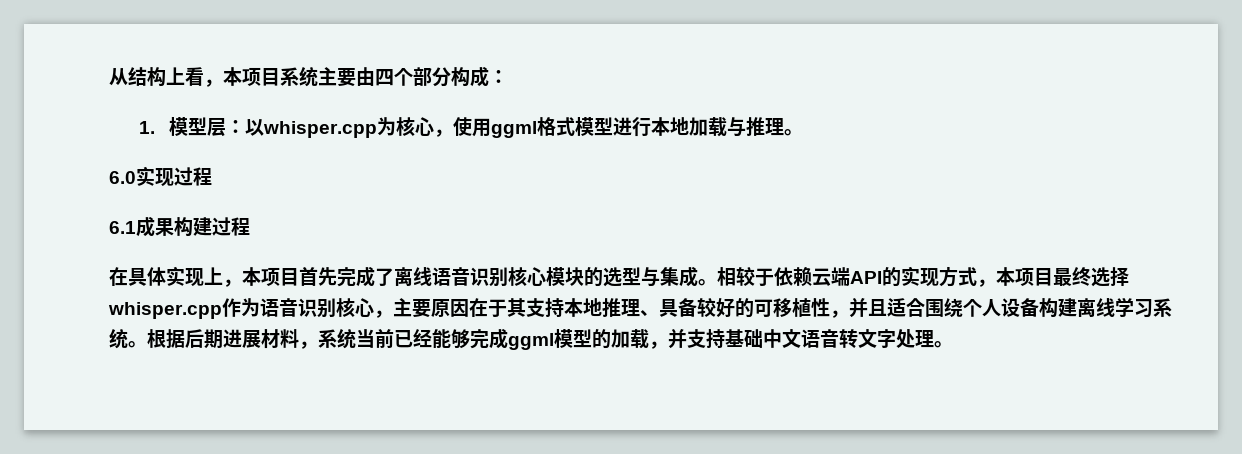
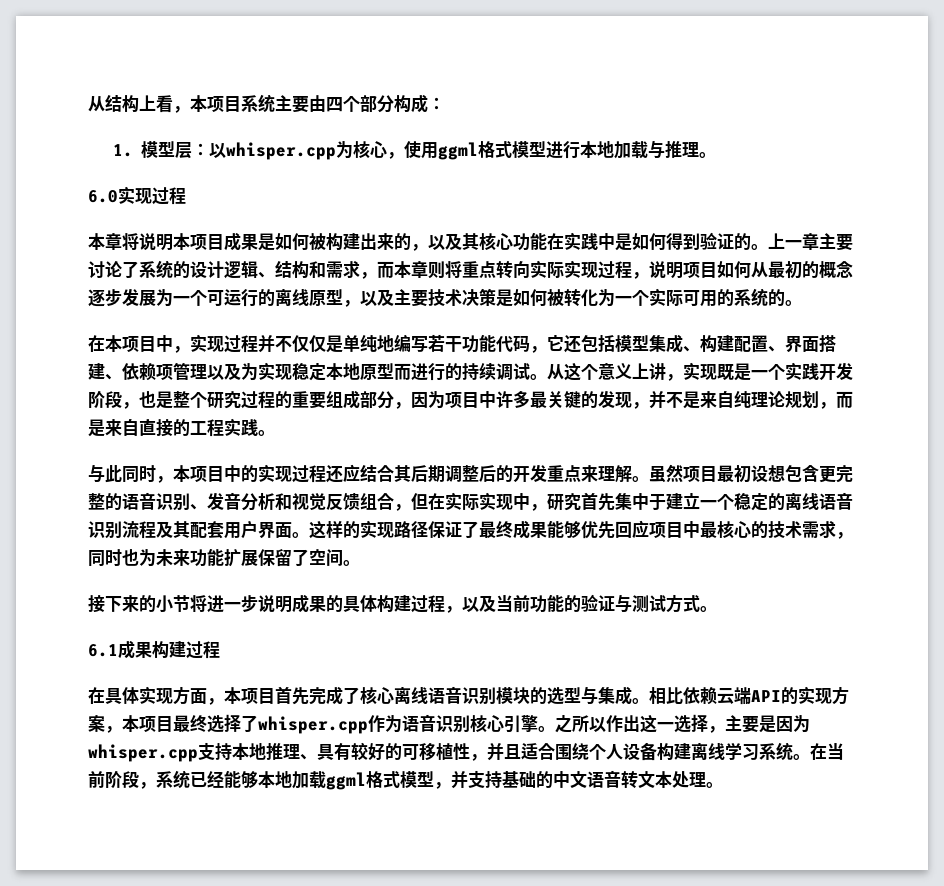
+ 本章将说明本项目成果是如何被构建出来的，以及其核心功能在实践中是如何得到验证的。上一章主要讨论了系统的设计逻辑、结构和需求，而本章则将重点转向实际实现过程，说明项目如何从最初的概念逐步发展为一个可运行的离线原型，以及主要技术决策是如何被转化为一个实际可用的系统的。
+ 在本项目中，实现过程并不仅仅是单纯地编写若干功能代码，它还包括模型集成、构建配置、界面搭建、依赖项管理以及为实现稳定本地原型而进行的持续调试。从这个意义上讲，实现既是一个实践开发阶段，也是整个研究过程的重要组成部分，因为项目中许多最关键的发现，并不是来自纯理论规划，而是来自直接的工程实践。
+ 与此同时，本项目中的实现过程还应结合其后期调整后的开发重点来理解。虽然项目最初设想包含更完整的语音识别、发音分析和视觉反馈组合，但在实际实现中，研究首先集中于建立一个稳定的离线语音识别流程及其配套用户界面。这样的实现路径保证了最终成果能够优先回应项目中最核心的技术需求，同时也为未来功能扩展保留了空间。
+ 接下来的小节将进一步说明成果的具体构建过程，以及当前功能的验证与测试方式。
- 在具体实现上，本项目首先完成了离线语音识别核心模块的选型与集成。
+ 在具体实现方面，本项目首先完成了核心离线语音识别模块的选型与集成。
- 相较于依赖云端API的实现方式，本项目最终选择whisper.cpp作为语音识别核心，主要原因在于其支持本地推理、具备较好的可移植性，并且适合围绕个人设备构建离线学习系统。
+ 相比依赖云端API的实现方案，本项目最终选择了whisper.cpp作为语音识别核心引擎。之所以作出这一选择，主要是因为whisper.cpp支持本地推理、具有较好的可移植性，并且适合围绕个人设备构建离线学习系统。
- 根据后期进展材料，系统当前已经能够完成ggml模型的加载，并支持基础中文语音转文字处理。
+ 在当前阶段，系统已经能够本地加载ggml格式模型，并支持基础的中文语音转文本处理。

